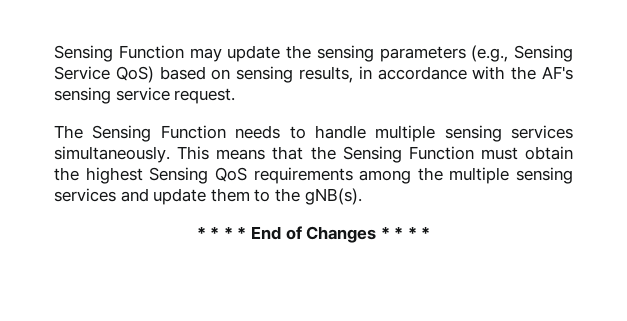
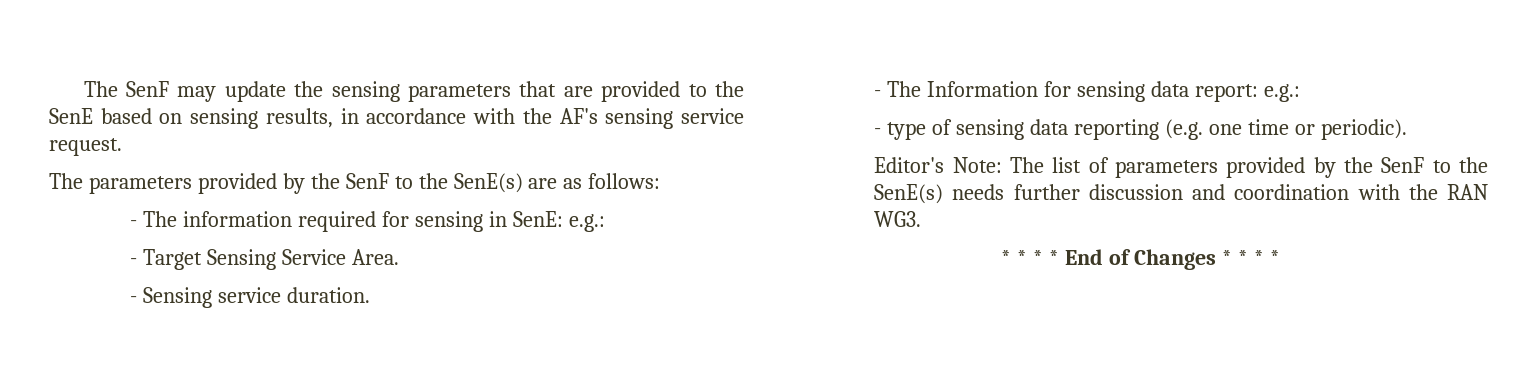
- Sensing Function may update the sensing parameters (e.g., Sensing Service QoS) based on sensing results, in accordance with the AF's sensing service request.
+ The SenF may update the sensing parameters that are provided to the SenE based on sensing results, in accordance with the AF's sensing service request.
- The Sensing Function needs to handle multiple sensing services simultaneously. This means that the Sensing Function must obtain the highest Sensing QoS requirements among the multiple sensing services and update them to the gNB(s).
+ The parameters provided by the SenF to the SenE(s) are as follows:
+ - The information required for sensing in SenE: e.g.:
+ - Target Sensing Service Area.
+ - Sensing service duration.
+ - The Information for sensing data report: e.g.:
+ - type of sensing data reporting (e.g. one time or periodic).
+ Editor's Note: The list of parameters provided by the SenF to the SenE(s) needs further discussion and coordination with the RAN WG3.

